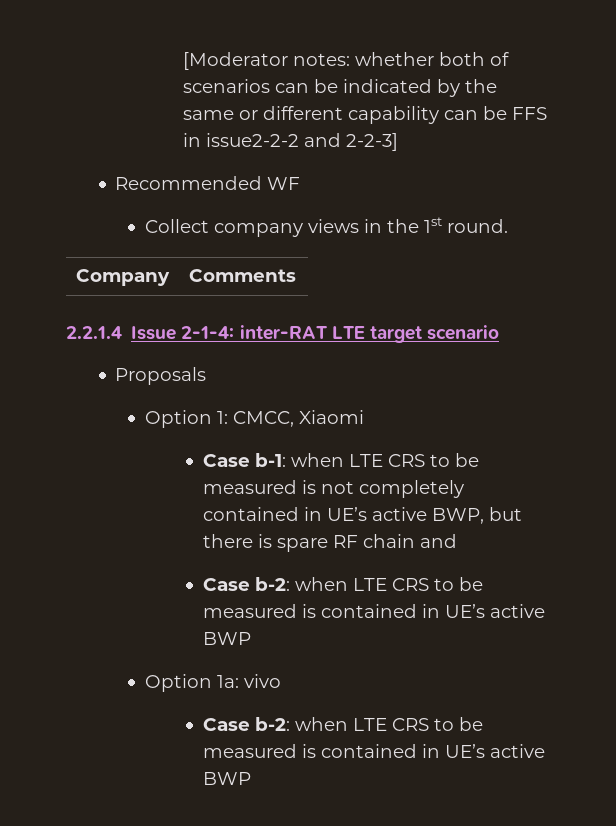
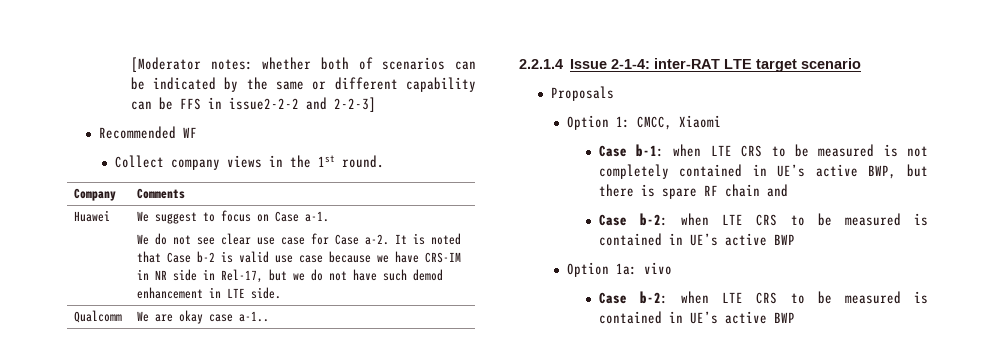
+ Huawei | We suggest to focus on Case a-1.
+ We do not see clear use case for Case a-2. It is noted that Case b-2 is valid use case because we have CRS-IM in NR side in Rel-17, but we do not have such demod enhancement in LTE side.
+ Qualcomm | We are okay case a-1..

